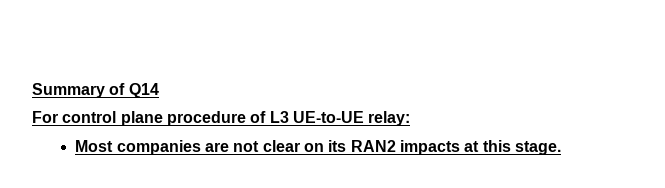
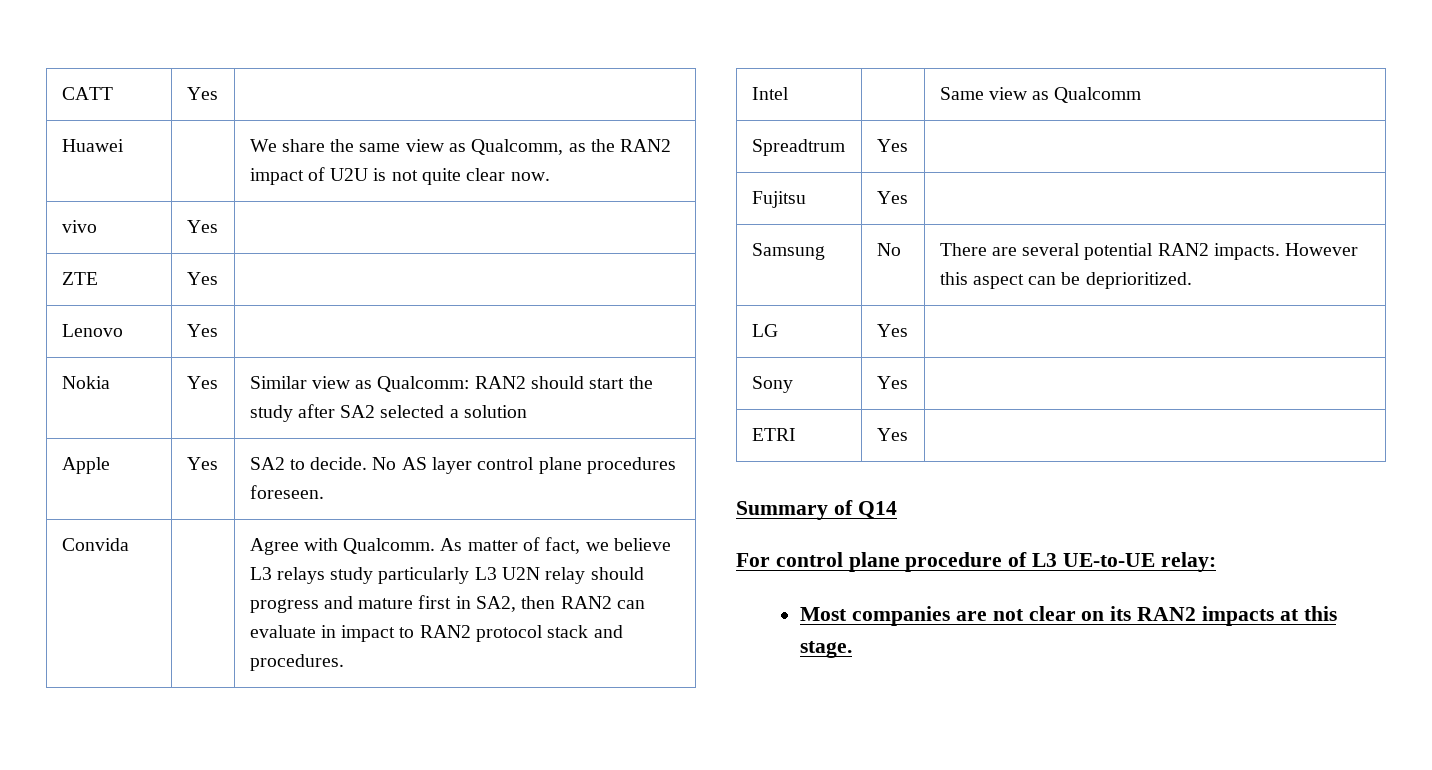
+ CATT | Yes |
+ Huawei | | We share the same view as Qualcomm, as the RAN2 impact of U2U is not quite clear now.
+ vivo | Yes |
+ ZTE | Yes |
+ Lenovo | Yes |
+ Nokia | Yes | Similar view as Qualcomm: RAN2 should start the study after SA2 selected a solution
+ Apple | Yes | SA2 to decide. No AS layer control plane procedures foreseen.
+ Convida | | Agree with Qualcomm. As matter of fact, we believe L3 relays study particularly L3 U2N relay should progress and mature first in SA2, then RAN2 can evaluate in impact to RAN2 protocol stack and procedures.
+ Intel | | Same view as Qualcomm
+ Spreadtrum | Yes |
+ Fujitsu | Yes |
+ Samsung | No | There are several potential RAN2 impacts. However this aspect can be deprioritized.
+ LG | Yes |
+ Sony | Yes |
+ ETRI | Yes |

